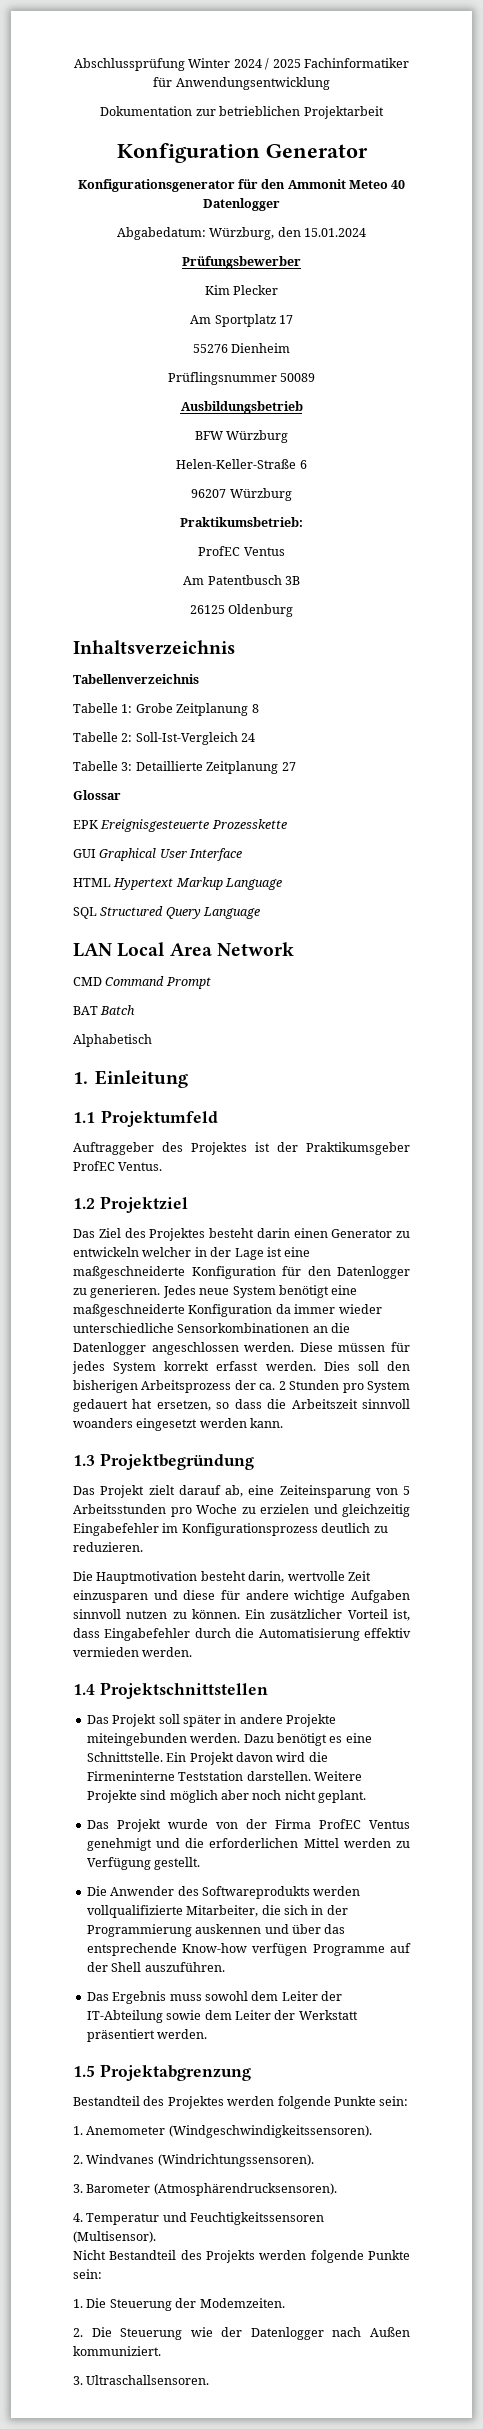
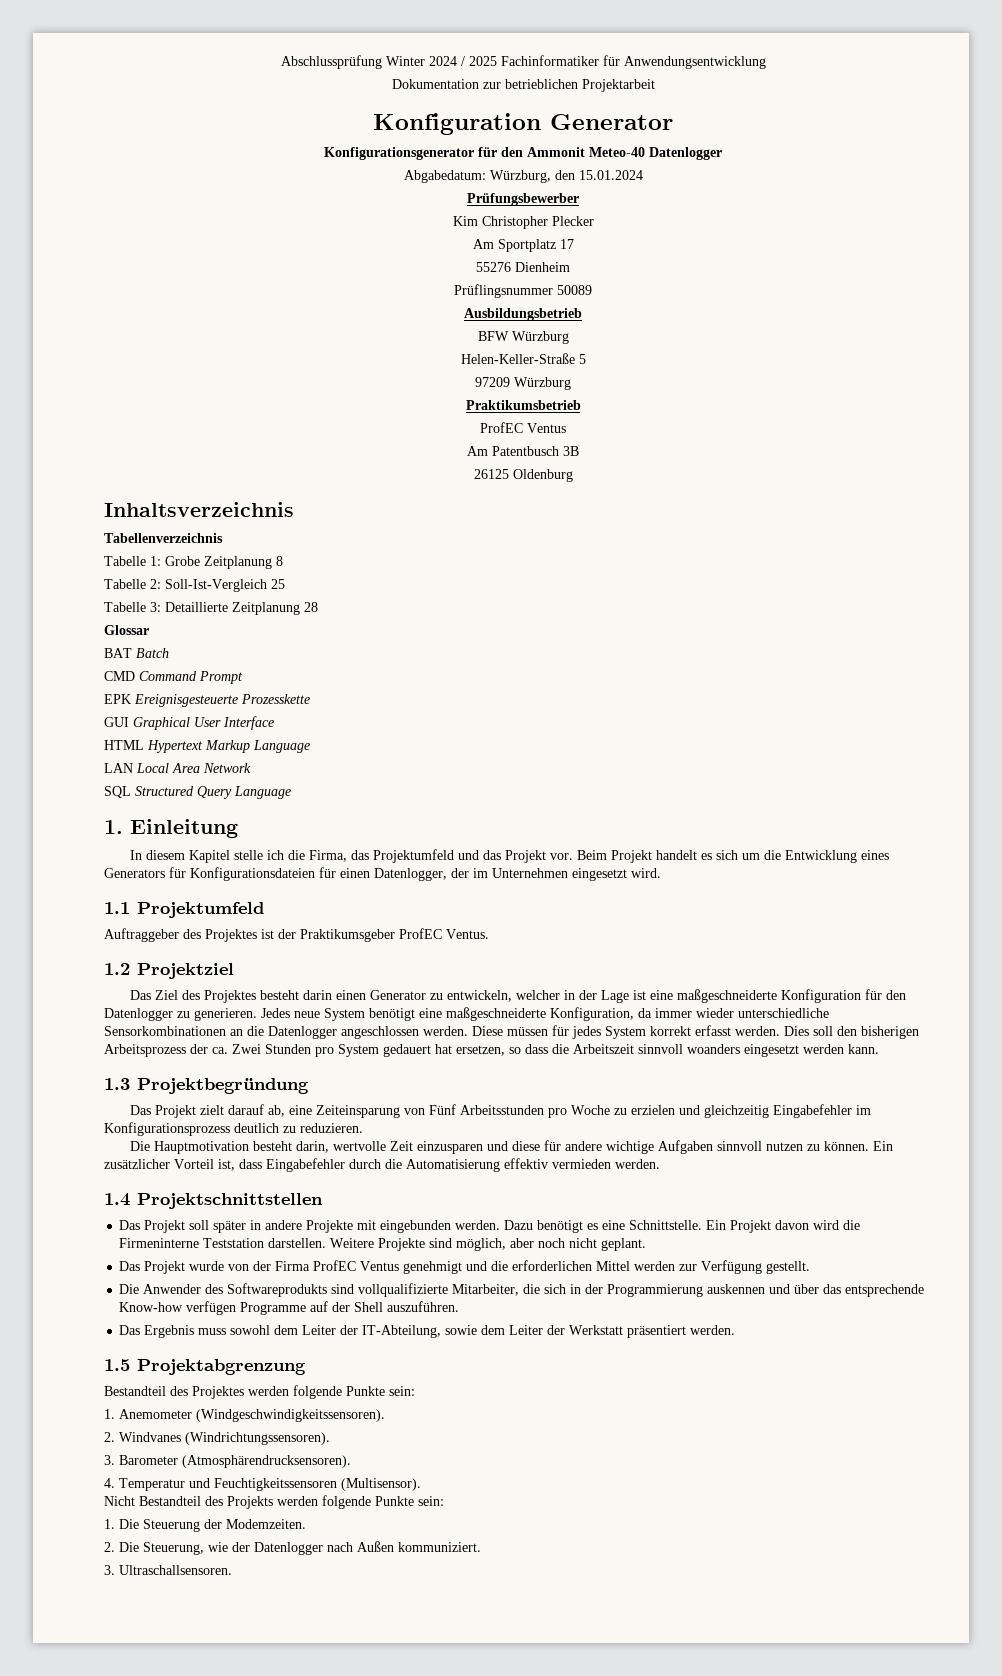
- Konfigurationsgenerator für den Ammonit Meteo 40 Datenlogger
+ Konfigurationsgenerator für den Ammonit Meteo-40 Datenlogger
- Kim Plecker
+ Kim Christopher Plecker
- Helen-Keller-Straße 6
- 96207 Würzburg
- Praktikumsbetrieb:
+ Helen-Keller-Straße 5
+ 97209 Würzburg
+ Praktikumsbetrieb
- Tabelle 2: Soll-Ist-Vergleich 24
+ Tabelle 2: Soll-Ist-Vergleich 25
- Tabelle 3: Detaillierte Zeitplanung 27
+ Tabelle 3: Detaillierte Zeitplanung 28
+ BAT Batch
+ CMD Command Prompt
+ LAN Local Area Network
- LAN Local Area Network
- CMD Command Prompt
- BAT Batch
- Alphabetisch
  1. Einleitung
+ In diesem Kapitel stelle ich die Firma, das Projektumfeld und das Projekt vor. Beim Projekt handelt es sich um die Entwicklung eines Generators für Konfigurationsdateien für einen Datenlogger, der im Unternehmen eingesetzt wird.
- Das Ziel des Projektes besteht darin einen Generator zu entwickeln welcher in der Lage ist eine maßgeschneiderte Konfiguration für den Datenlogger zu generieren.
+ Das Ziel des Projektes besteht darin einen Generator zu entwickeln, welcher in der Lage ist eine maßgeschneiderte Konfiguration für den Datenlogger zu generieren.
- Jedes neue System benötigt eine maßgeschneiderte Konfiguration da immer wieder unterschiedliche Sensorkombinationen an die Datenlogger angeschlossen werden.
+ Jedes neue System benötigt eine maßgeschneiderte Konfiguration, da immer wieder unterschiedliche Sensorkombinationen an die Datenlogger angeschlossen werden.
- Dies soll den bisherigen Arbeitsprozess der ca. 2 Stunden pro System gedauert hat ersetzen, so dass die Arbeitszeit sinnvoll woanders eingesetzt werden kann.
+ Dies soll den bisherigen Arbeitsprozess der ca. Zwei Stunden pro System gedauert hat ersetzen, so dass die Arbeitszeit sinnvoll woanders eingesetzt werden kann.
- Das Projekt zielt darauf ab, eine Zeiteinsparung von 5 Arbeitsstunden pro Woche zu erzielen und gleichzeitig Eingabefehler im Konfigurationsprozess deutlich zu reduzieren.
+ Das Projekt zielt darauf ab, eine Zeiteinsparung von Fünf Arbeitsstunden pro Woche zu erzielen und gleichzeitig Eingabefehler im Konfigurationsprozess deutlich zu reduzieren.
- Das Projekt soll später in andere Projekte miteingebunden werden.
+ Das Projekt soll später in andere Projekte mit eingebunden werden.
- Weitere Projekte sind möglich aber noch nicht geplant.
+ Weitere Projekte sind möglich, aber noch nicht geplant.
- Das Projekt wurde von der Firma ProfEC Ventus genehmigt und die erforderlichen Mittel werden zu Verfügung gestellt.
+ Das Projekt wurde von der Firma ProfEC Ventus genehmigt und die erforderlichen Mittel werden zur Verfügung gestellt.
- Die Anwender des Softwareprodukts werden vollqualifizierte Mitarbeiter, die sich in der Programmierung auskennen und über das entsprechende Know-how verfügen Programme auf der Shell auszuführen.
+ Die Anwender des Softwareprodukts sind vollqualifizierte Mitarbeiter, die sich in der Programmierung auskennen und über das entsprechende Know-how verfügen Programme auf der Shell auszuführen.
- Das Ergebnis muss sowohl dem Leiter der IT-Abteilung sowie dem Leiter der Werkstatt präsentiert werden.
+ Das Ergebnis muss sowohl dem Leiter der IT-Abteilung, sowie dem Leiter der Werkstatt präsentiert werden.
- 2. Die Steuerung wie der Datenlogger nach Außen kommuniziert.
+ 2. Die Steuerung, wie der Datenlogger nach Außen kommuniziert.

